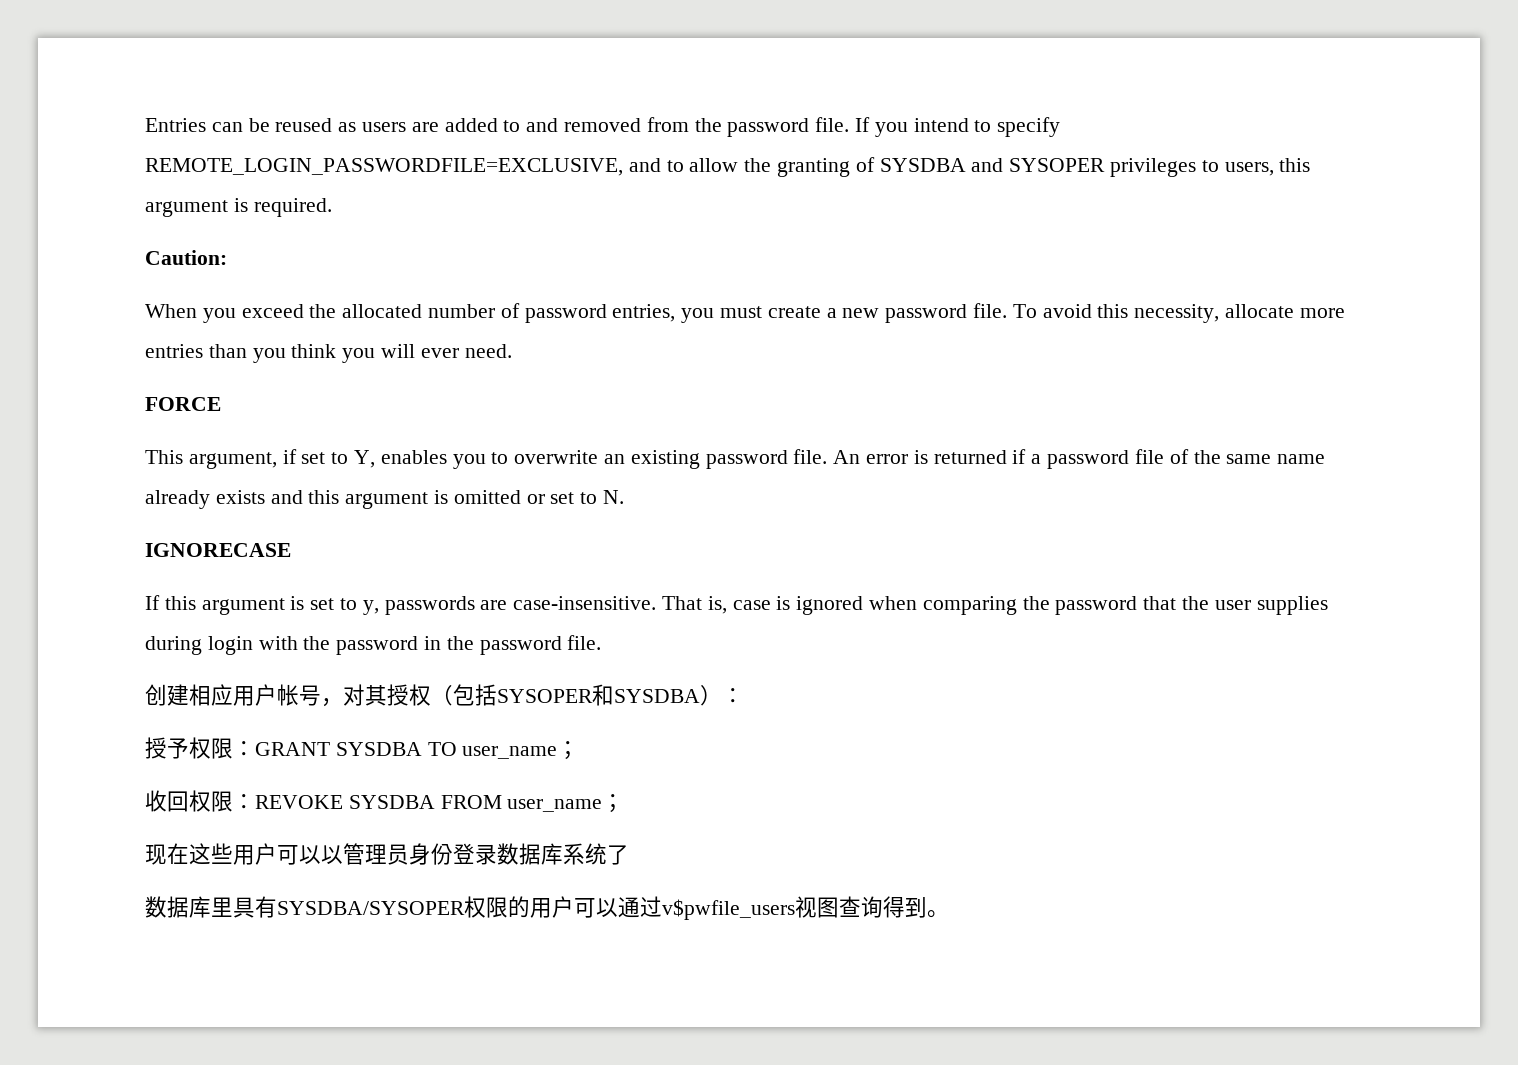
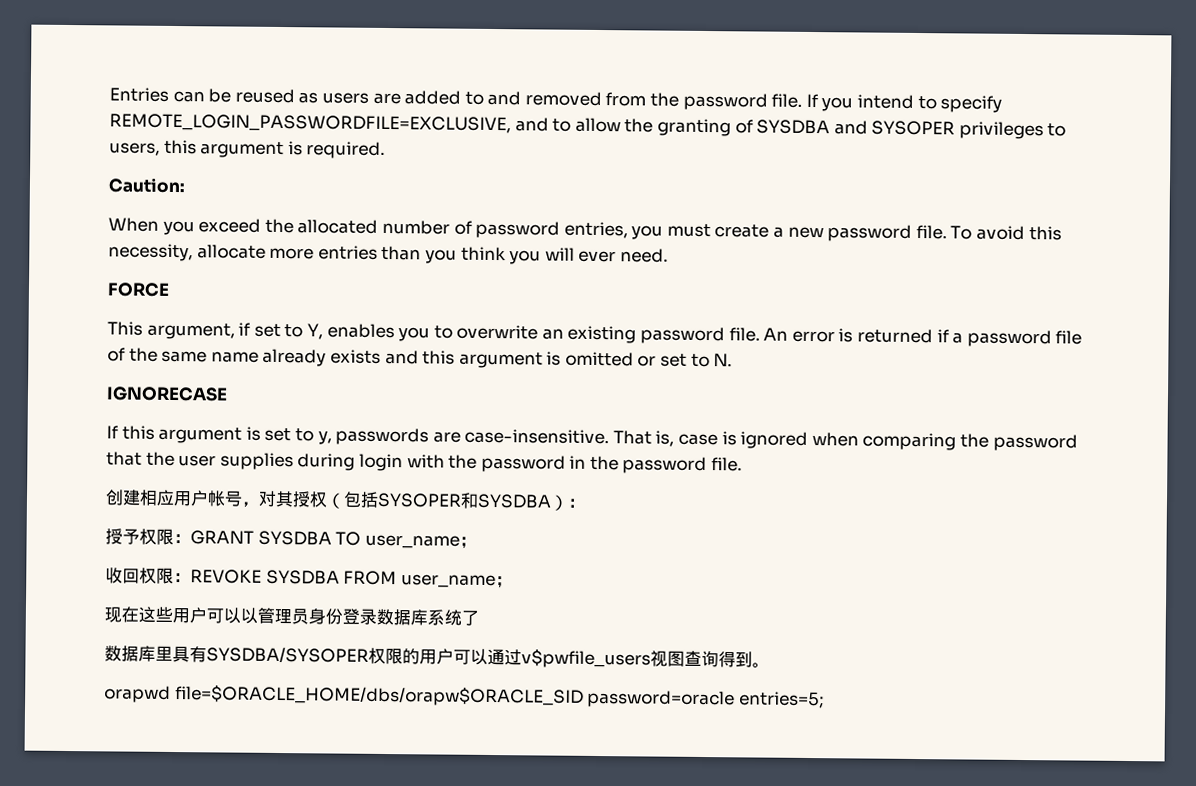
+ orapwd file=$ORACLE_HOME/dbs/orapw$ORACLE_SID password=oracle entries=5;

